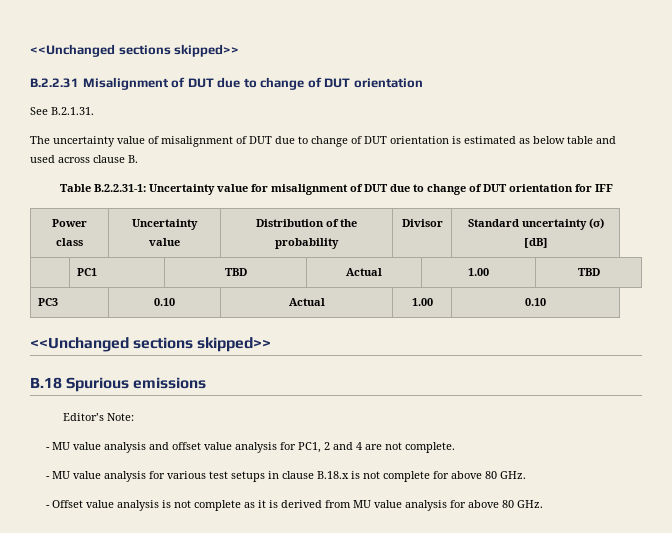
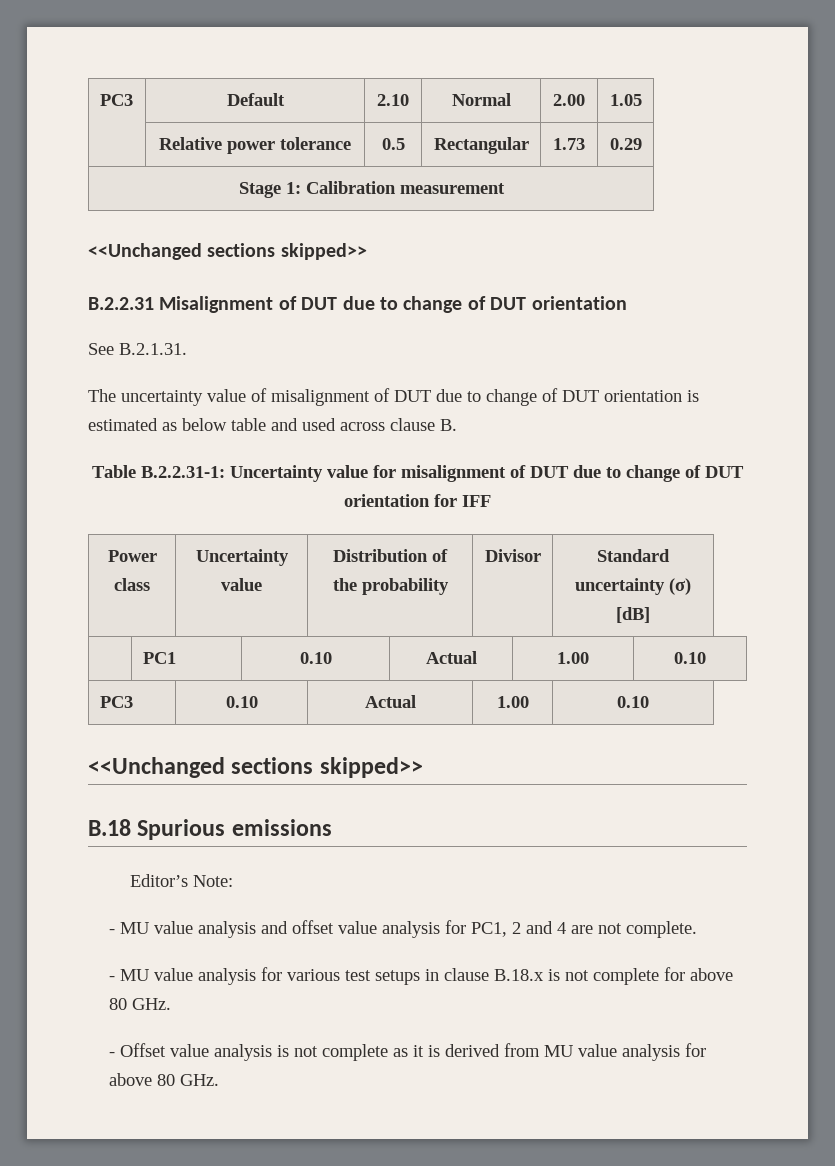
+ PC3 | Default | 2.10 | Normal | 2.00 | 1.05
+ | Relative power tolerance | 0.5 | Rectangular | 1.73 | 0.29
+ Stage 1: Calibration measurement
- | PC1 | TBD | Actual | 1.00 | TBD
+ | PC1 | 0.10 | Actual | 1.00 | 0.10

